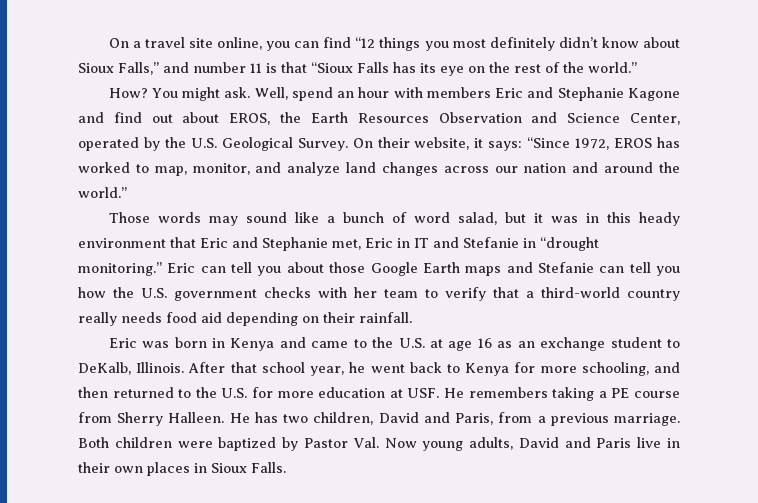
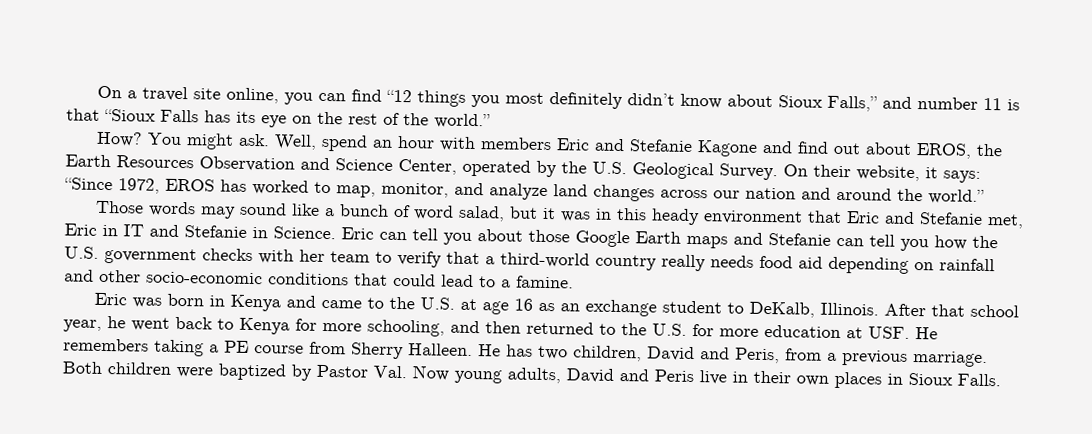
- Well, spend an hour with members Eric and Stephanie Kagone and find out about EROS, the Earth Resources Observation and Science Center, operated by the U.S. Geological Survey.
+ Well, spend an hour with members Eric and Stefanie Kagone and find out about EROS, the Earth Resources Observation and Science Center, operated by the U.S. Geological Survey.
- Those words may sound like a bunch of word salad, but it was in this heady environment that Eric and Stephanie met, Eric in IT and Stefanie in “drought monitoring.”
+ Those words may sound like a bunch of word salad, but it was in this heady environment that Eric and Stefanie met, Eric in IT and Stefanie in Science.
- Eric can tell you about those Google Earth maps and Stefanie can tell you how the U.S. government checks with her team to verify that a third-world country really needs food aid depending on their rainfall.
+ Eric can tell you about those Google Earth maps and Stefanie can tell you how the U.S. government checks with her team to verify that a third-world country really needs food aid depending on rainfall and other socio-economic conditions that could lead to a famine.
- He has two children, David and Paris, from a previous marriage.
+ He has two children, David and Peris, from a previous marriage.
- Both children were baptized by Pastor Val. Now young adults, David and Paris live in their own places in Sioux Falls.
+ Both children were baptized by Pastor Val. Now young adults, David and Peris live in their own places in Sioux Falls.

